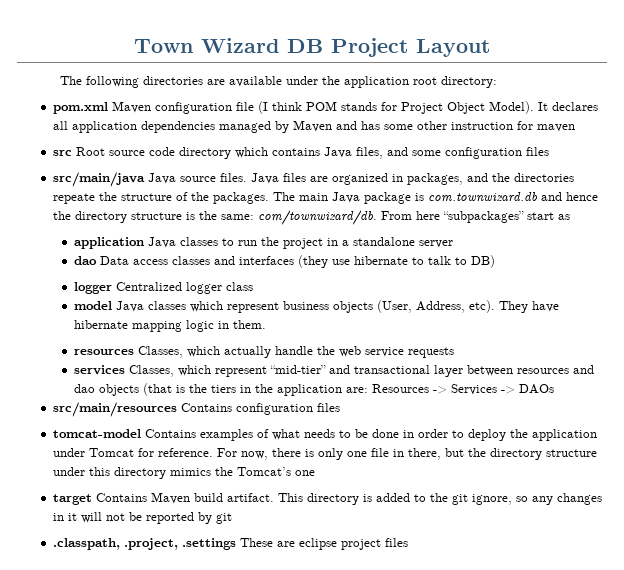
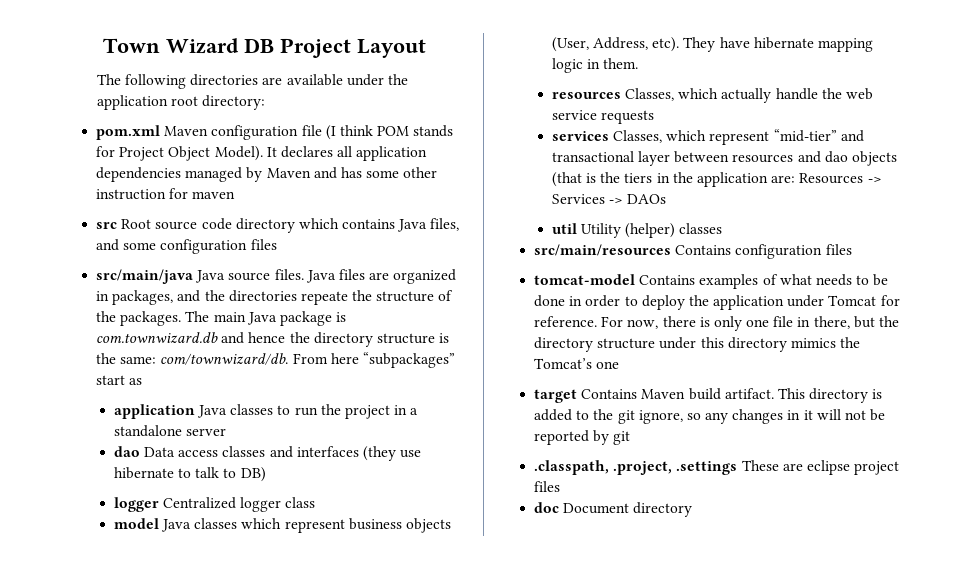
+ util Utility (helper) classes
+ doc Document directory

